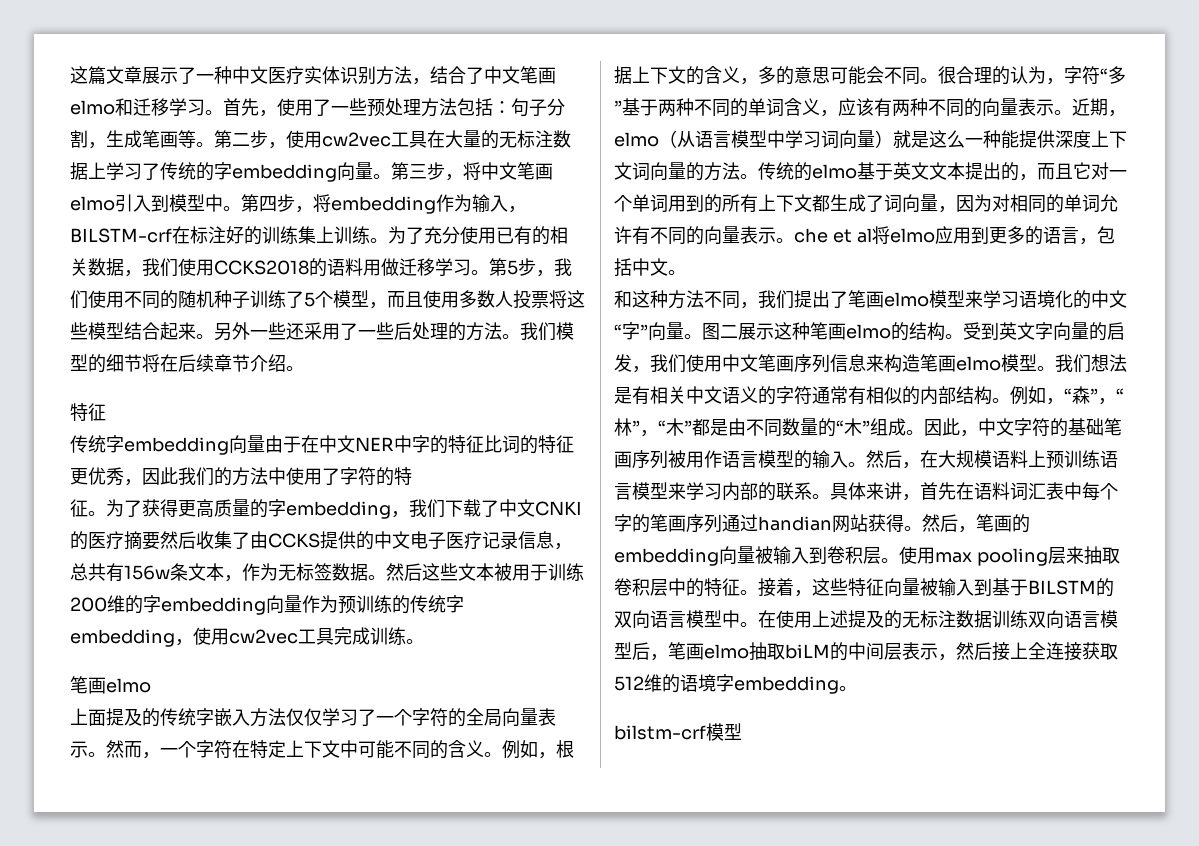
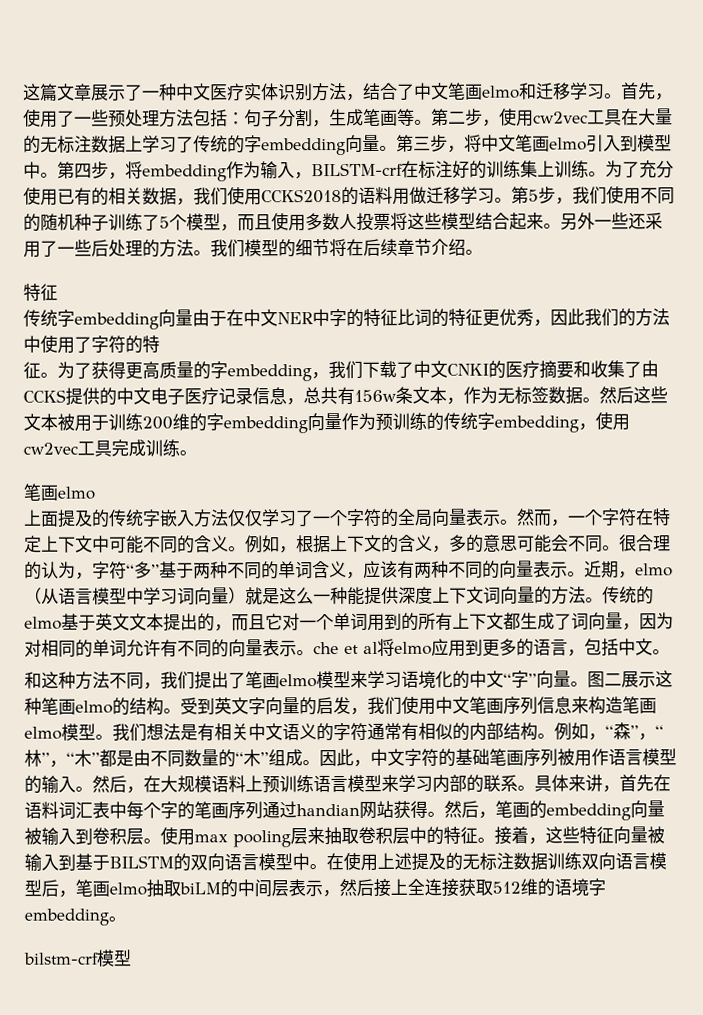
- 为了获得更高质量的字embedding，我们下载了中文CNKI的医疗摘要然后收集了由CCKS提供的中文电子医疗记录信息，总共有156w条文本，作为无标签数据。
+ 为了获得更高质量的字embedding，我们下载了中文CNKI的医疗摘要和收集了由CCKS提供的中文电子医疗记录信息，总共有156w条文本，作为无标签数据。

